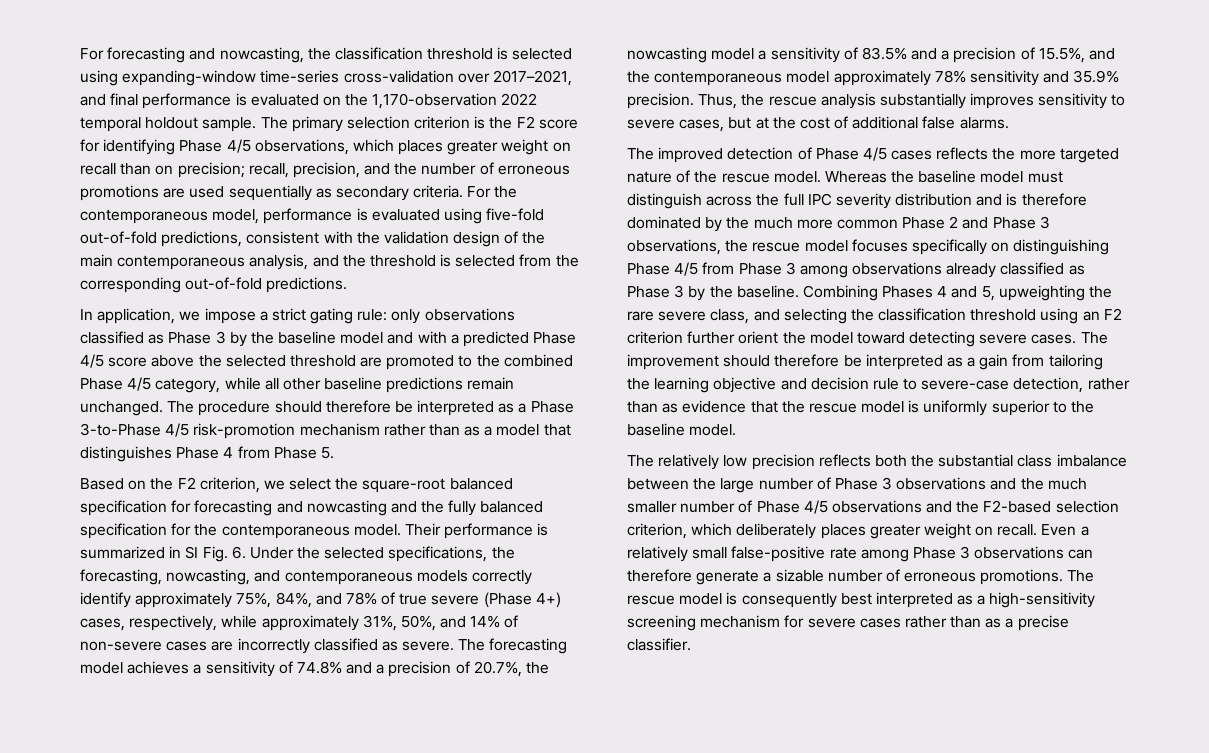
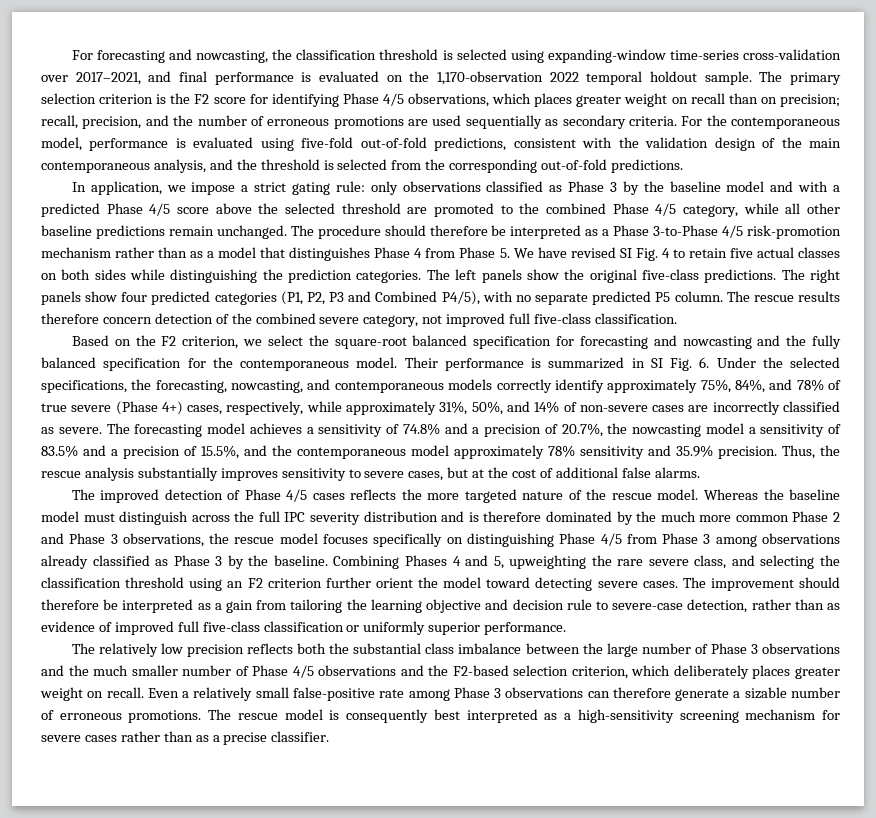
- The procedure should therefore be interpreted as a Phase 3-to-Phase 4/5 risk-promotion mechanism rather than as a model that distinguishes Phase 4 from Phase 5.
+ The procedure should therefore be interpreted as a Phase 3-to-Phase 4/5 risk-promotion mechanism rather than as a model that distinguishes Phase 4 from Phase 5. We have revised SI Fig. 4 to retain five actual classes on both sides while distinguishing the prediction categories. The left panels show the original five-class predictions. The right panels show four predicted categories (P1, P2, P3 and Combined P4/5), with no separate predicted P5 column. The rescue results therefore concern detection of the combined severe category, not improved full five-class classification.
- The improvement should therefore be interpreted as a gain from tailoring the learning objective and decision rule to severe-case detection, rather than as evidence that the rescue model is uniformly superior to the baseline model.
+ The improvement should therefore be interpreted as a gain from tailoring the learning objective and decision rule to severe-case detection, rather than as evidence of improved full five-class classification or uniformly superior performance.

